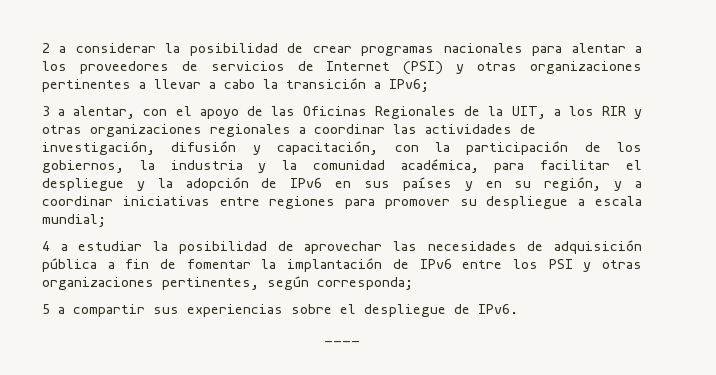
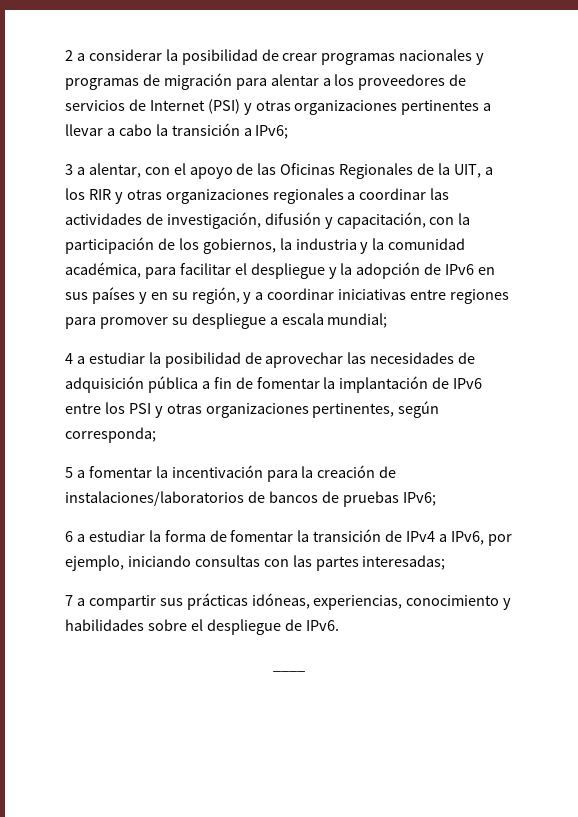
- 2 a considerar la posibilidad de crear programas nacionales para alentar a los proveedores de servicios de Internet (PSI) y otras organizaciones pertinentes a llevar a cabo la transición a IPv6;
+ 2 a considerar la posibilidad de crear programas nacionales y programas de migración para alentar a los proveedores de servicios de Internet (PSI) y otras organizaciones pertinentes a llevar a cabo la transición a IPv6;
- 5 a compartir sus experiencias sobre el despliegue de IPv6.
+ 5 a fomentar la incentivación para la creación de instalaciones/laboratorios de bancos de pruebas IPv6;
+ 6 a estudiar la forma de fomentar la transición de IPv4 a IPv6, por ejemplo, iniciando consultas con las partes interesadas;
+ 7 a compartir sus prácticas idóneas, experiencias, conocimiento y habilidades sobre el despliegue de IPv6.

